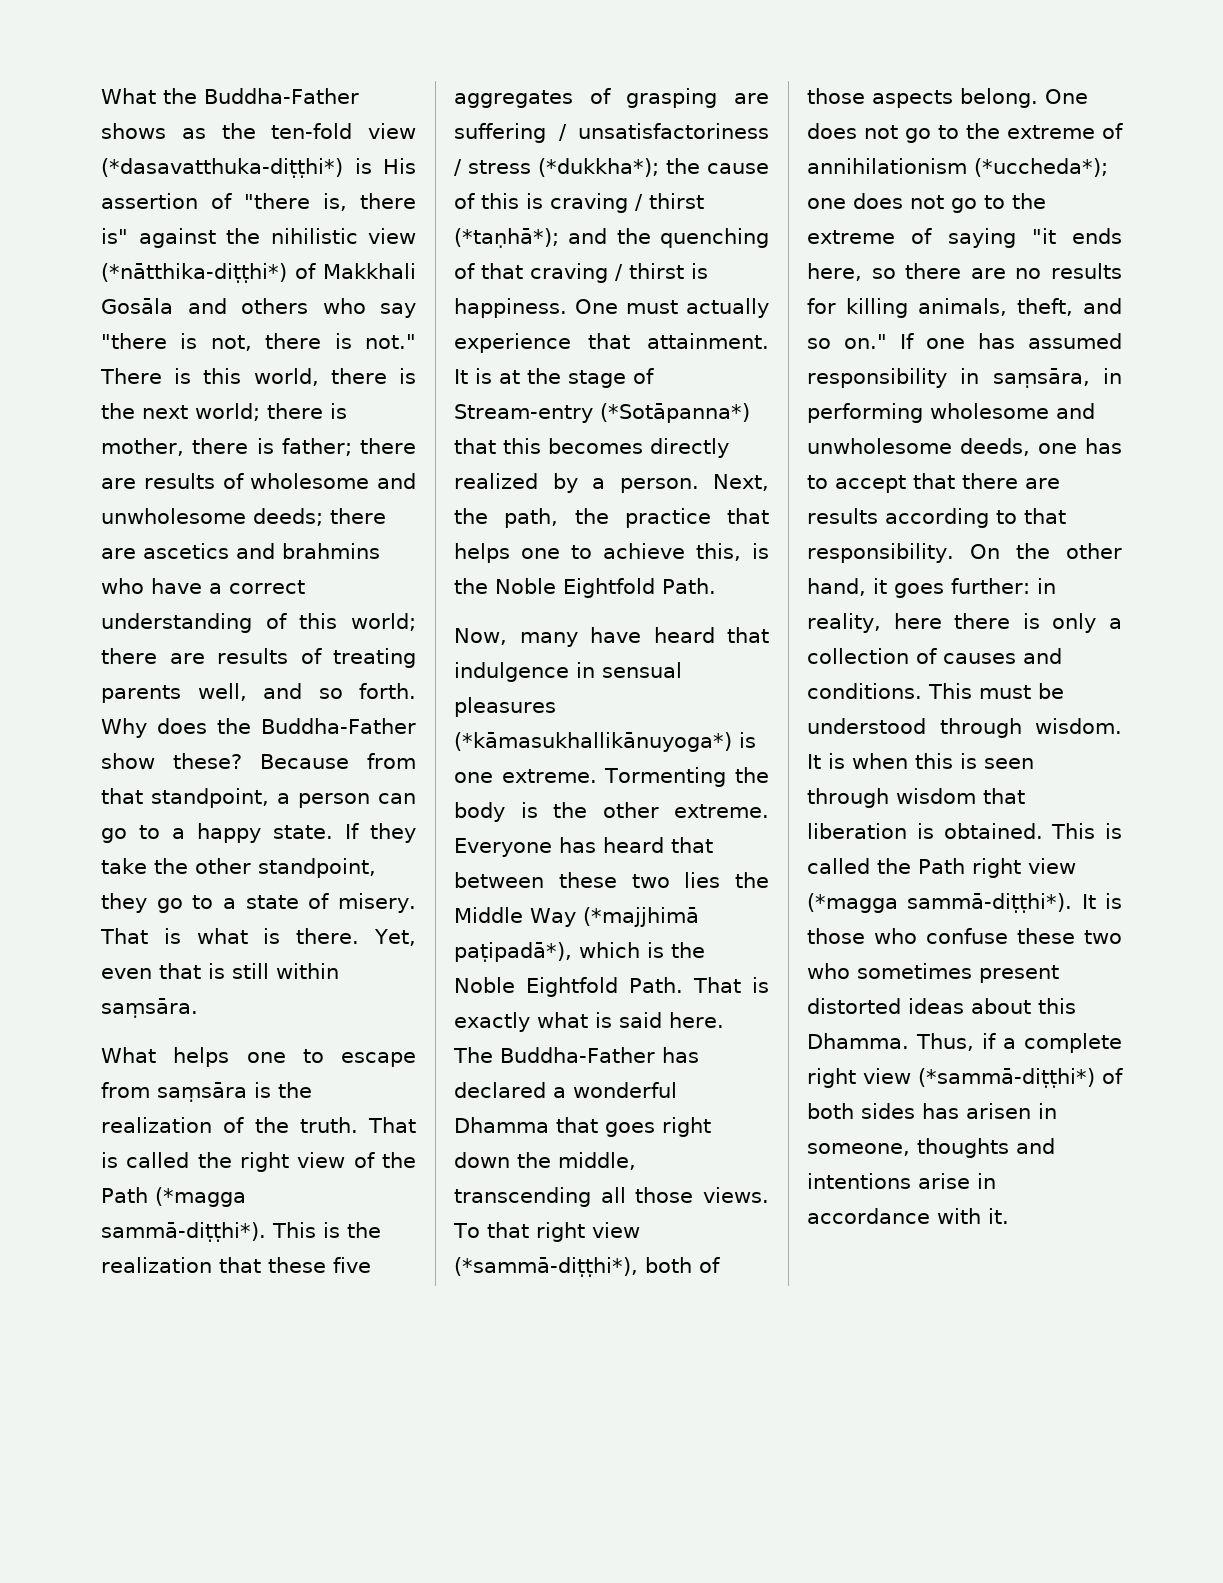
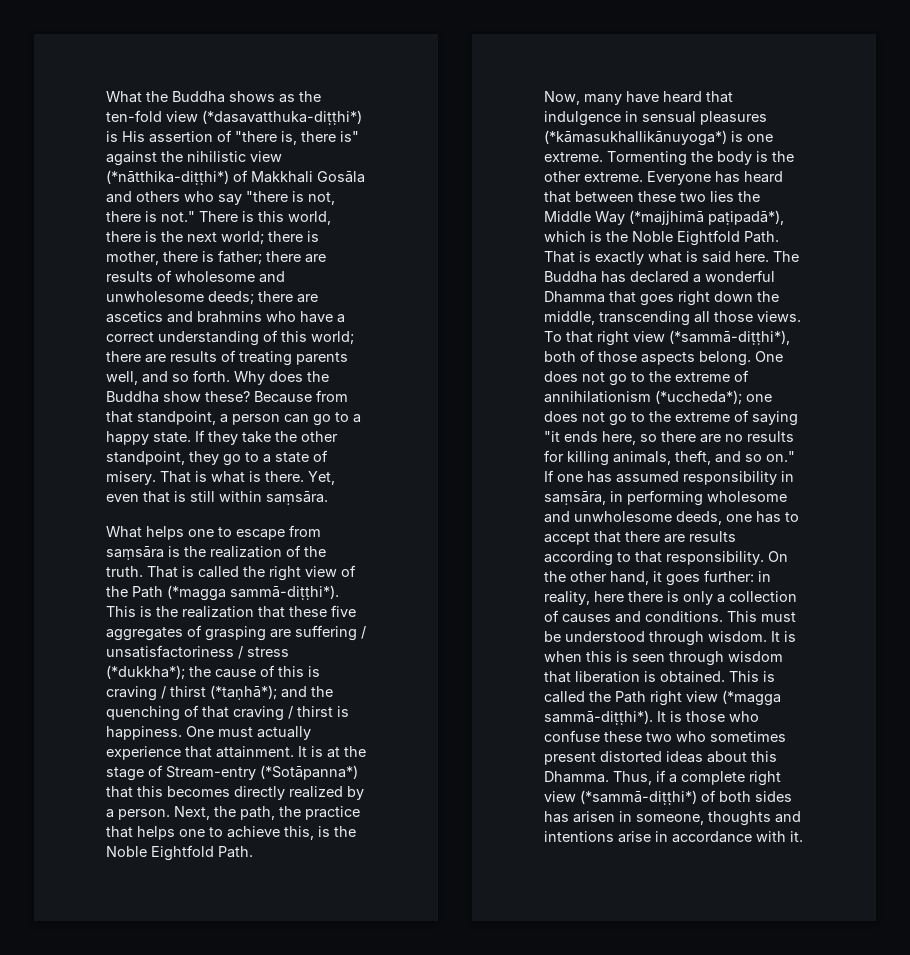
- What the Buddha-Father shows as the ten-fold view (*dasavatthuka-diṭṭhi*) is His assertion of "there is, there is" against the nihilistic view (*nātthika-diṭṭhi*) of Makkhali Gosāla and others who say "there is not, there is not."
+ What the Buddha shows as the ten-fold view (*dasavatthuka-diṭṭhi*) is His assertion of "there is, there is" against the nihilistic view (*nātthika-diṭṭhi*) of Makkhali Gosāla and others who say "there is not, there is not."
- Why does the Buddha-Father show these?
+ Why does the Buddha show these?
- The Buddha-Father has declared a wonderful Dhamma that goes right down the middle, transcending all those views.
+ The Buddha has declared a wonderful Dhamma that goes right down the middle, transcending all those views.

